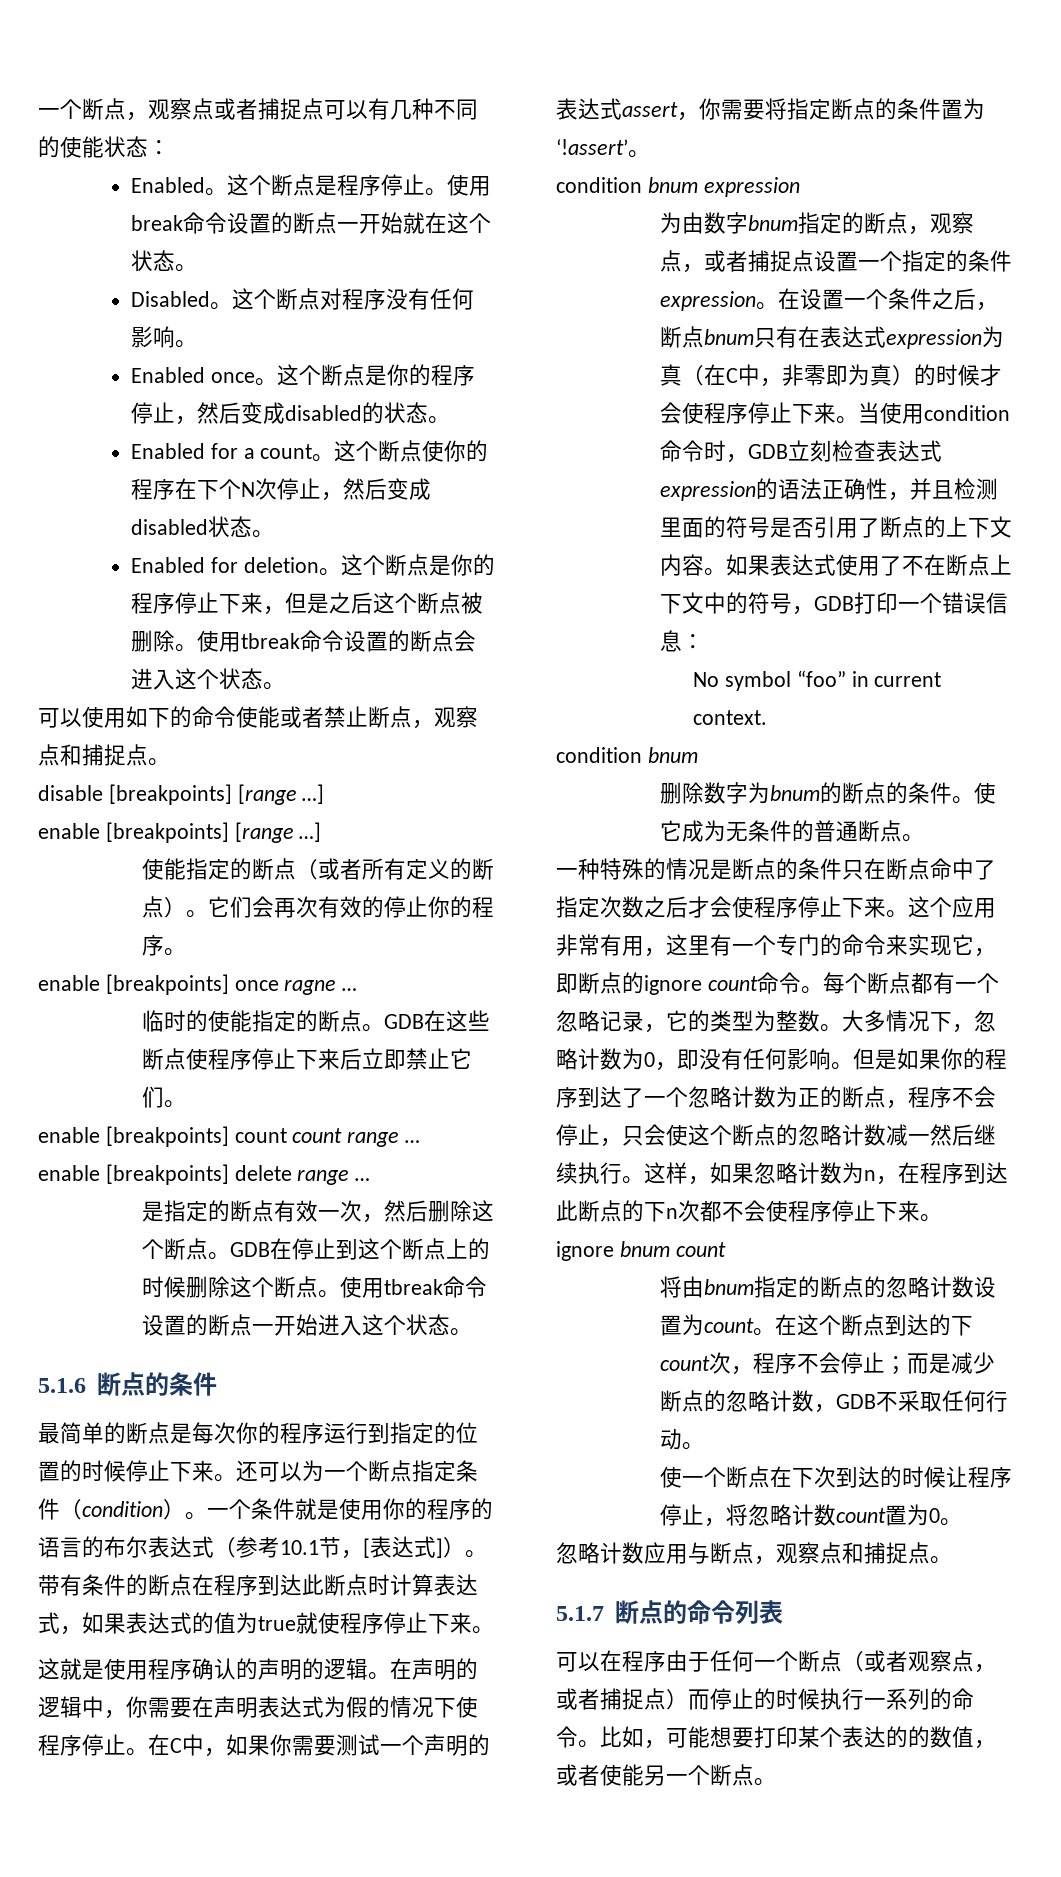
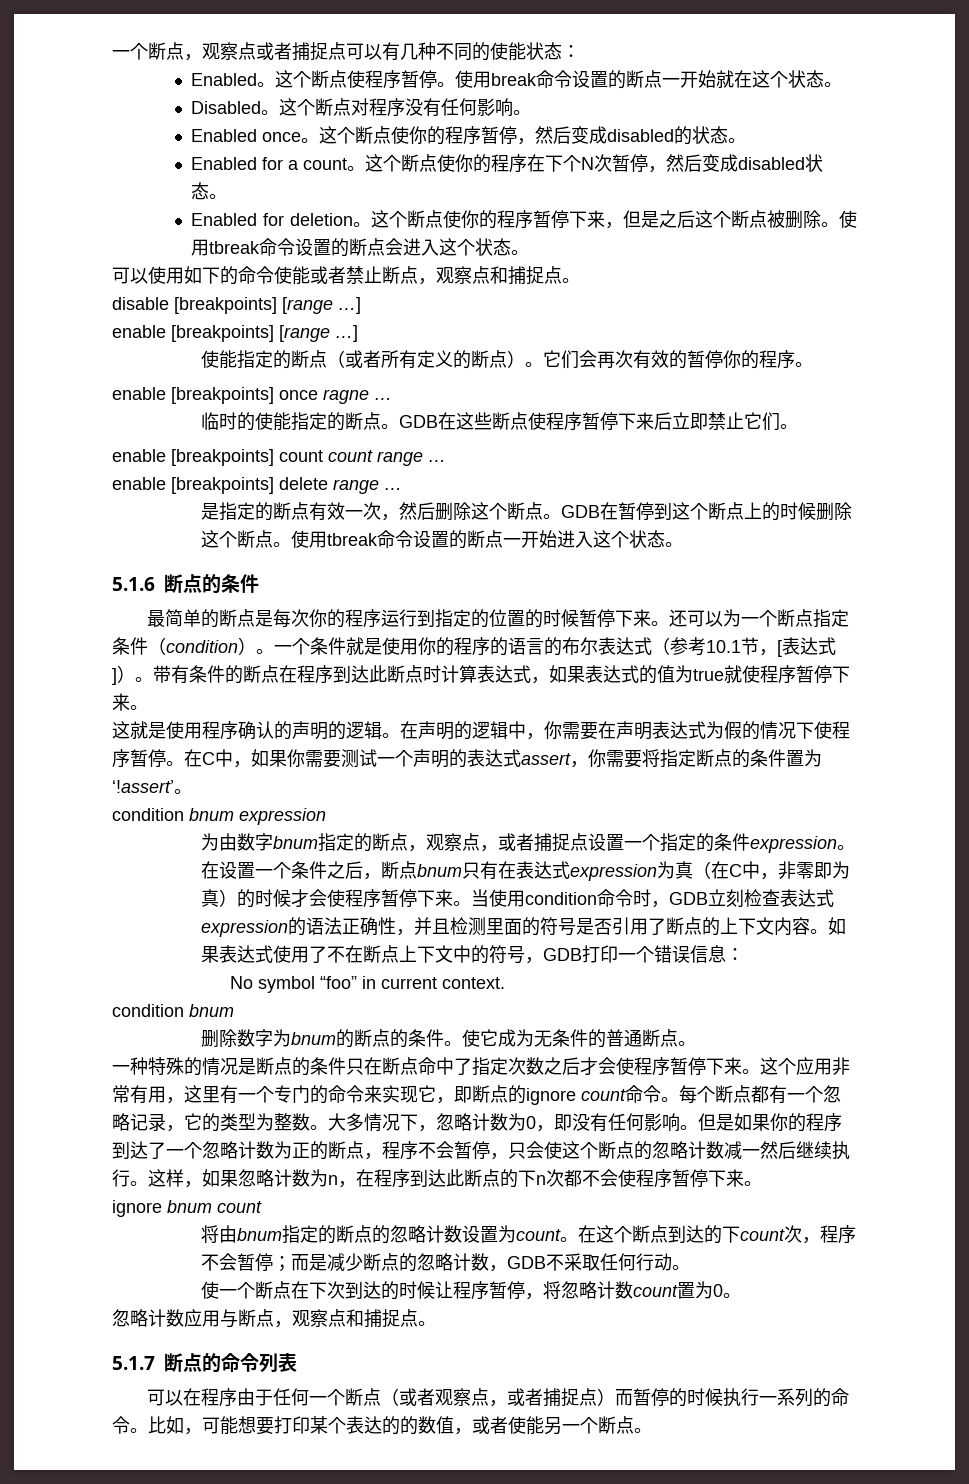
- 这个断点是程序停止。
+ 这个断点使程序暂停。
- 这个断点是你的程序停止，然后变成disabled的状态。
+ 这个断点使你的程序暂停，然后变成disabled的状态。
- 这个断点使你的程序在下个N次停止，然后变成disabled状态。
+ 这个断点使你的程序在下个N次暂停，然后变成disabled状态。
- 这个断点是你的程序停止下来，但是之后这个断点被删除。
+ 这个断点使你的程序暂停下来，但是之后这个断点被删除。
- 它们会再次有效的停止你的程序。
+ 它们会再次有效的暂停你的程序。
- GDB在这些断点使程序停止下来后立即禁止它们。
+ GDB在这些断点使程序暂停下来后立即禁止它们。
- GDB在停止到这个断点上的时候删除这个断点。
+ GDB在暂停到这个断点上的时候删除这个断点。
- 最简单的断点是每次你的程序运行到指定的位置的时候停止下来。
+ 最简单的断点是每次你的程序运行到指定的位置的时候暂停下来。
- 带有条件的断点在程序到达此断点时计算表达式，如果表达式的值为true就使程序停止下来。
+ 带有条件的断点在程序到达此断点时计算表达式，如果表达式的值为true就使程序暂停下来。
- 在声明的逻辑中，你需要在声明表达式为假的情况下使程序停止。
+ 在声明的逻辑中，你需要在声明表达式为假的情况下使程序暂停。
- 在设置一个条件之后，断点bnum只有在表达式expression为真（在C中，非零即为真）的时候才会使程序停止下来。
+ 在设置一个条件之后，断点bnum只有在表达式expression为真（在C中，非零即为真）的时候才会使程序暂停下来。
- 一种特殊的情况是断点的条件只在断点命中了指定次数之后才会使程序停止下来。
+ 一种特殊的情况是断点的条件只在断点命中了指定次数之后才会使程序暂停下来。
- 但是如果你的程序到达了一个忽略计数为正的断点，程序不会停止，只会使这个断点的忽略计数减一然后继续执行。
+ 但是如果你的程序到达了一个忽略计数为正的断点，程序不会暂停，只会使这个断点的忽略计数减一然后继续执行。
- 这样，如果忽略计数为n，在程序到达此断点的下n次都不会使程序停止下来。
+ 这样，如果忽略计数为n，在程序到达此断点的下n次都不会使程序暂停下来。
- 在这个断点到达的下count次，程序不会停止；而是减少断点的忽略计数，GDB不采取任何行动。
+ 在这个断点到达的下count次，程序不会暂停；而是减少断点的忽略计数，GDB不采取任何行动。
- 使一个断点在下次到达的时候让程序停止，将忽略计数count置为0。
+ 使一个断点在下次到达的时候让程序暂停，将忽略计数count置为0。
- 可以在程序由于任何一个断点（或者观察点，或者捕捉点）而停止的时候执行一系列的命令。
+ 可以在程序由于任何一个断点（或者观察点，或者捕捉点）而暂停的时候执行一系列的命令。

